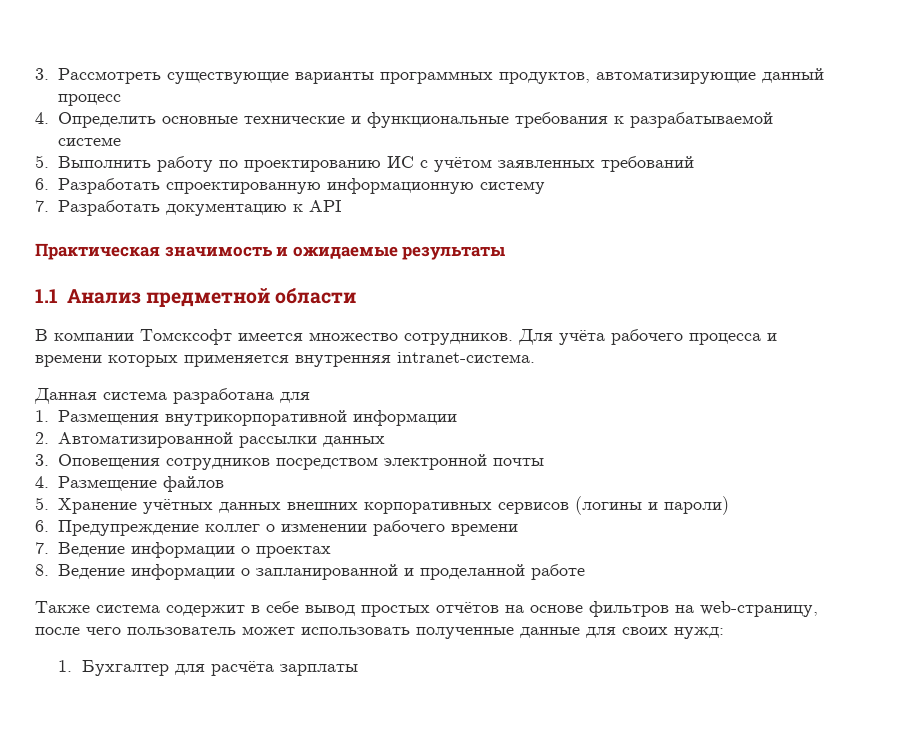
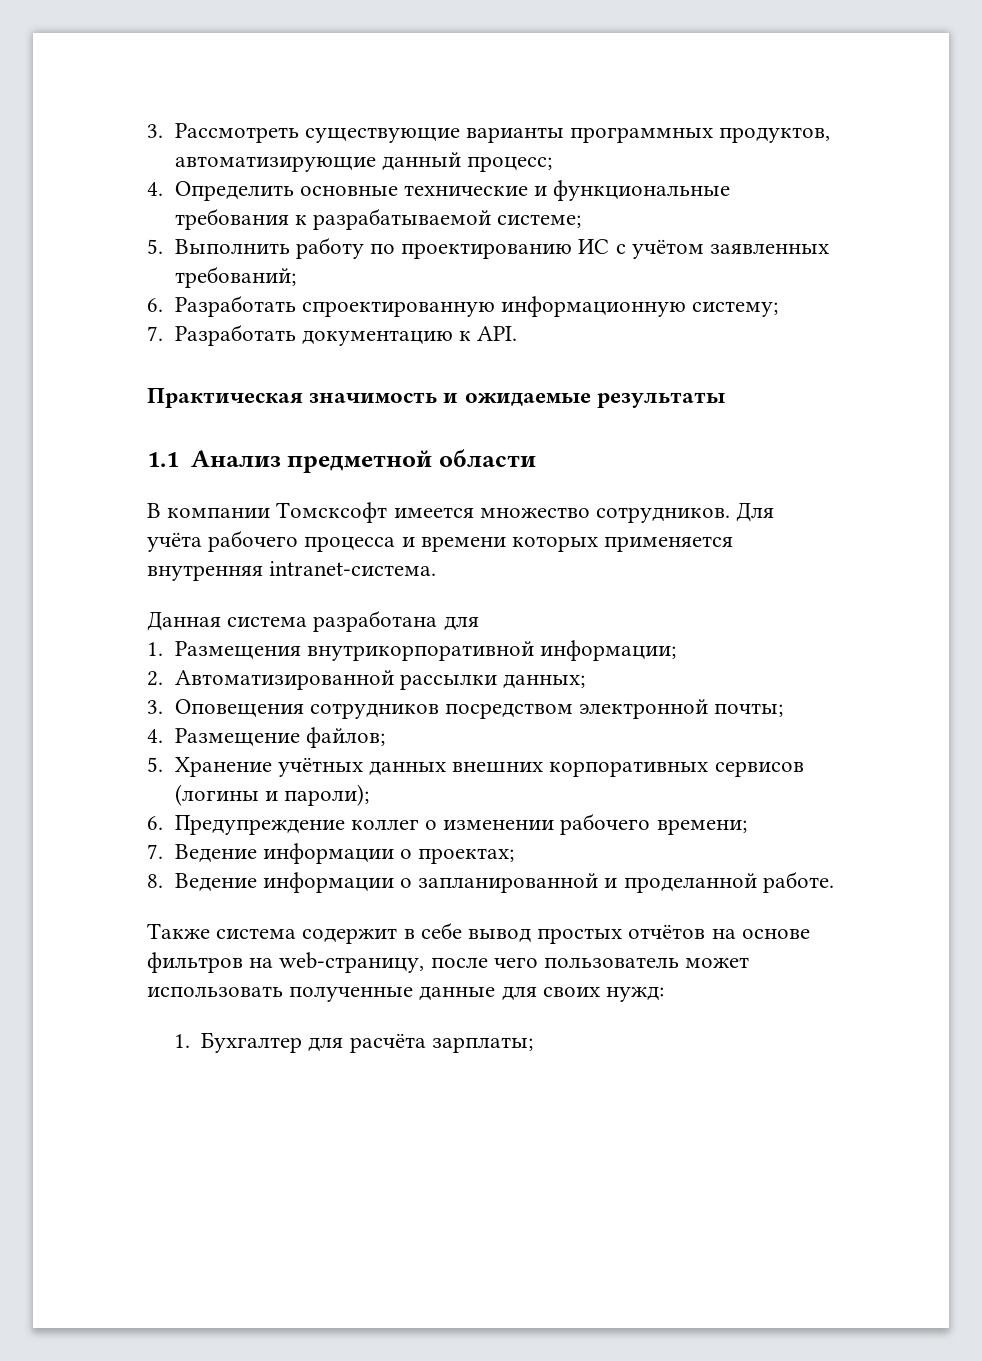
- 3. Рассмотреть существующие варианты программных продуктов, автоматизирующие данный процесс
+ 3. Рассмотреть существующие варианты программных продуктов, автоматизирующие данный процесс;
- 4. Определить основные технические и функциональные требования к разрабатываемой системе
+ 4. Определить основные технические и функциональные требования к разрабатываемой системе;
- 5. Выполнить работу по проектированию ИС с учётом заявленных требований
+ 5. Выполнить работу по проектированию ИС с учётом заявленных требований;
- 6. Разработать спроектированную информационную систему
+ 6. Разработать спроектированную информационную систему;
- 7. Разработать документацию к API
+ 7. Разработать документацию к API.
- 1. Размещения внутрикорпоративной информации
+ 1. Размещения внутрикорпоративной информации;
- 2. Автоматизированной рассылки данных
+ 2. Автоматизированной рассылки данных;
- 3. Оповещения сотрудников посредством электронной почты
+ 3. Оповещения сотрудников посредством электронной почты;
- 4. Размещение файлов
+ 4. Размещение файлов;
- 5. Хранение учётных данных внешних корпоративных сервисов (логины и пароли)
+ 5. Хранение учётных данных внешних корпоративных сервисов (логины и пароли);
- 6. Предупреждение коллег о изменении рабочего времени
+ 6. Предупреждение коллег о изменении рабочего времени;
- 7. Ведение информации о проектах
+ 7. Ведение информации о проектах;
- 8. Ведение информации о запланированной и проделанной работе
+ 8. Ведение информации о запланированной и проделанной работе.
- 1. Бухгалтер для расчёта зарплаты
+ 1. Бухгалтер для расчёта зарплаты;

